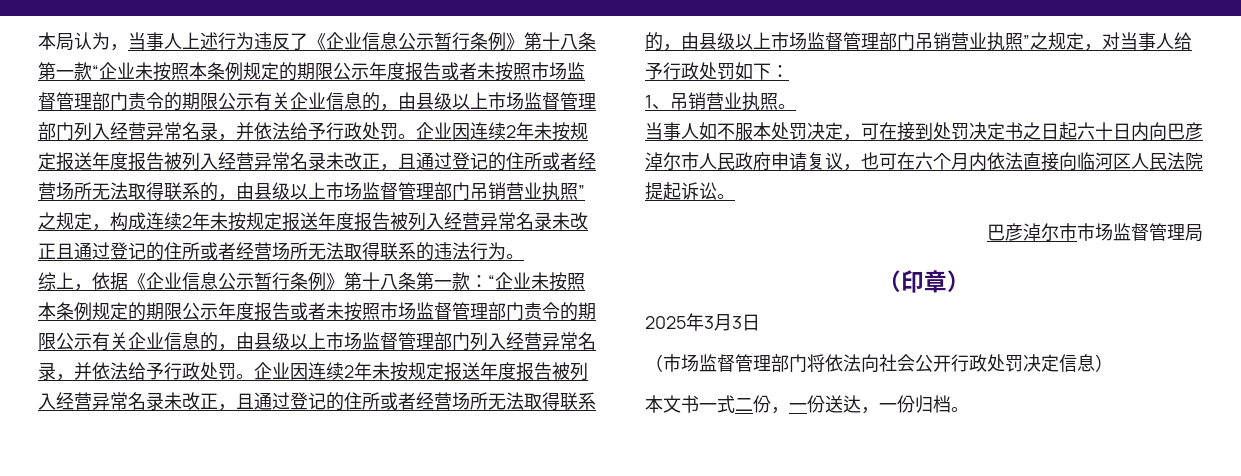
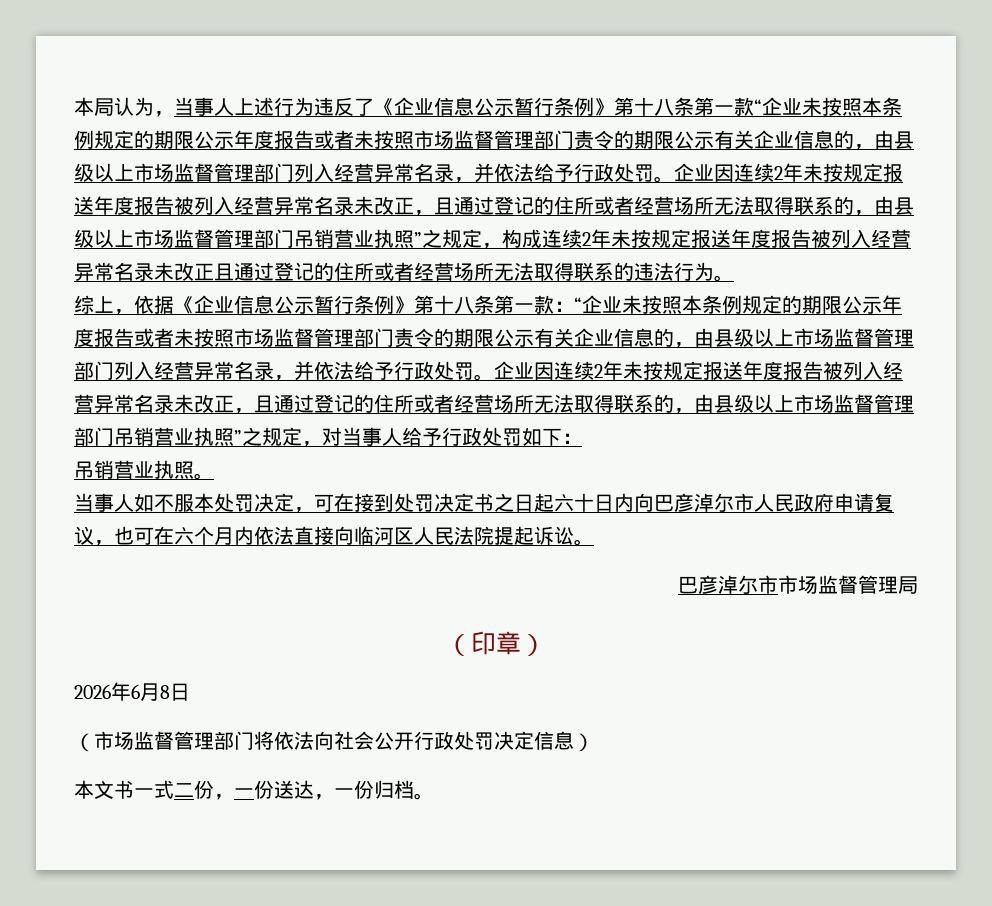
- 1、吊销营业执照。
+ 吊销营业执照。
- 2025年3月3日
+ 2026年6月8日

